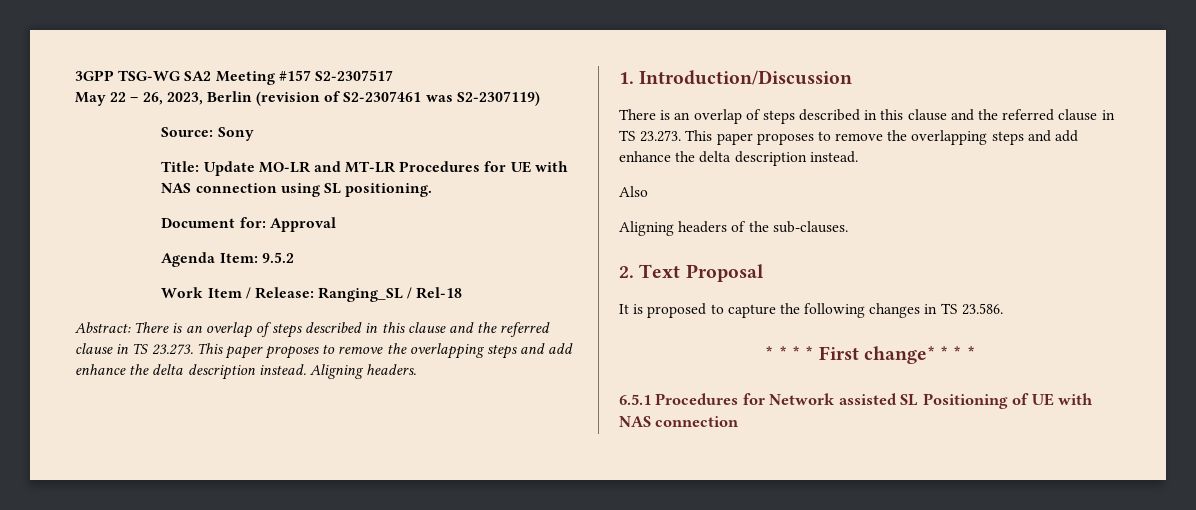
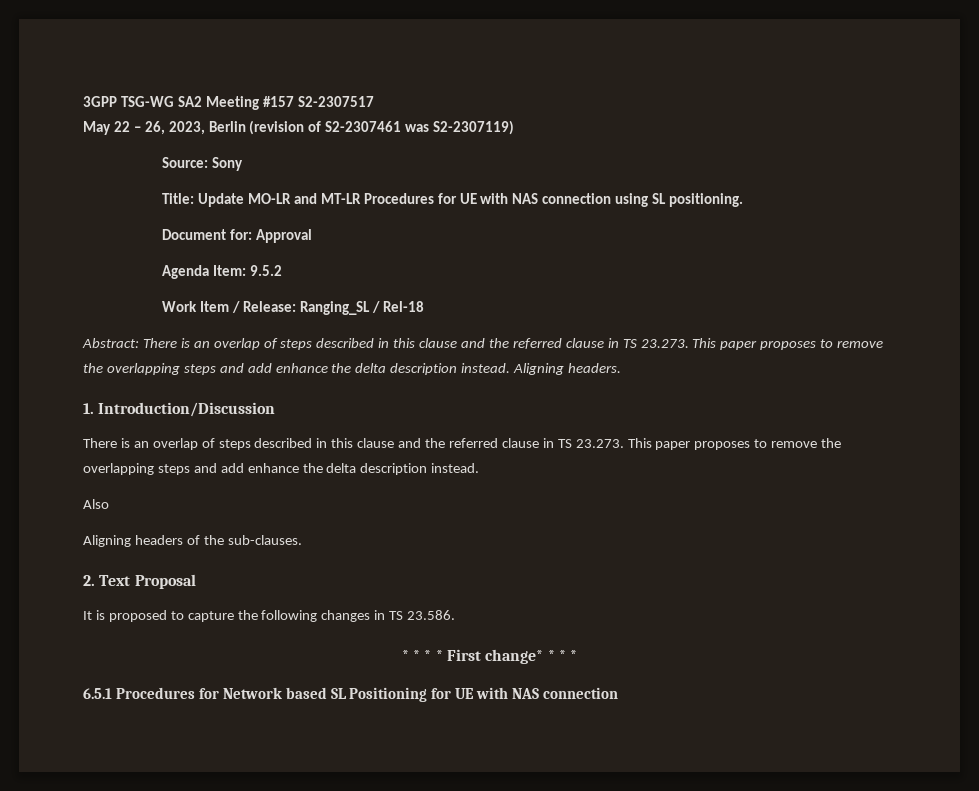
- 6.5.1 Procedures for Network assisted SL Positioning of UE with NAS connection
+ 6.5.1 Procedures for Network based SL Positioning for UE with NAS connection

